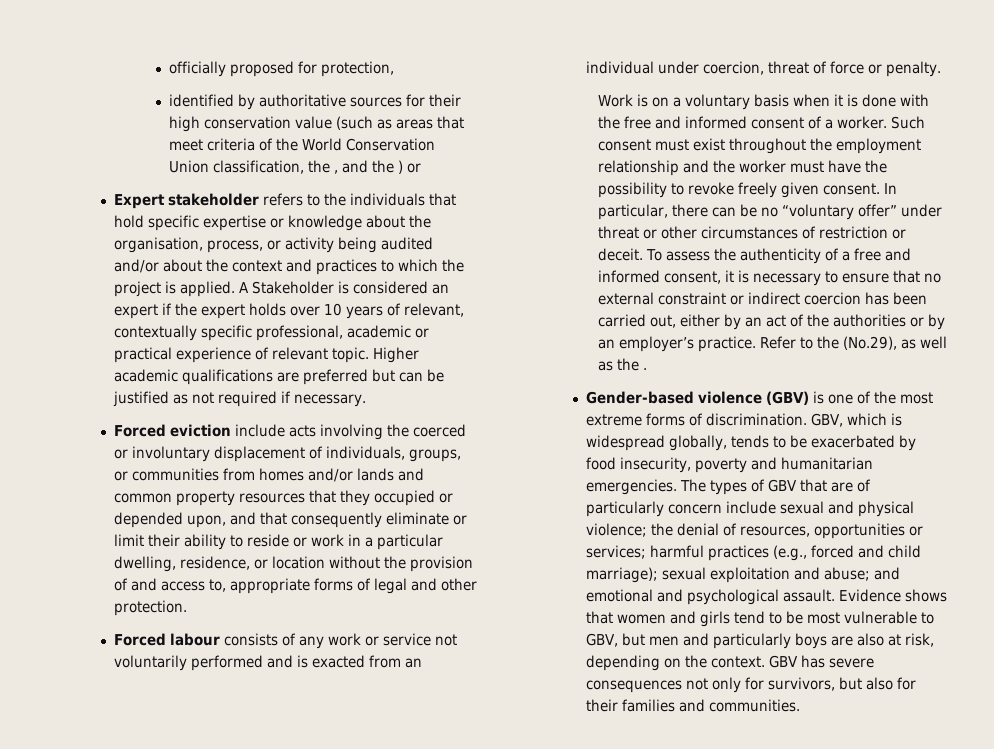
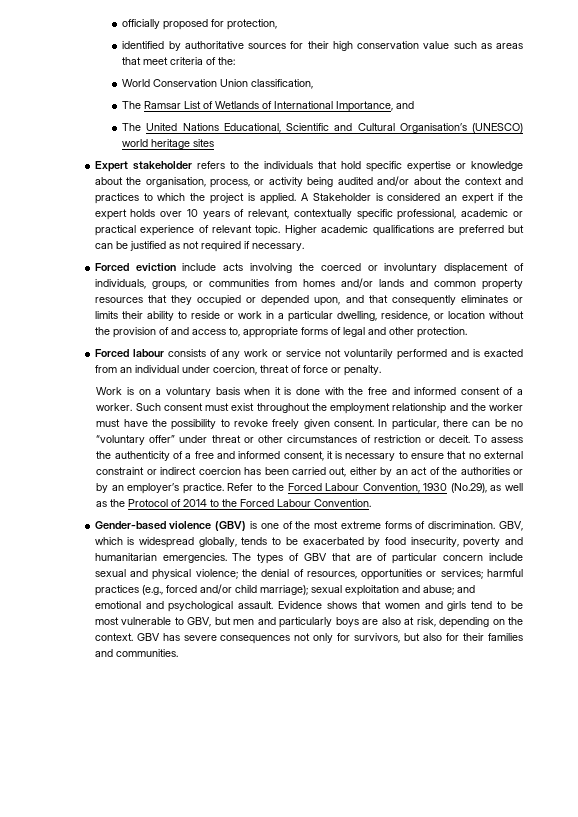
- identified by authoritative sources for their high conservation value (such as areas that meet criteria of the World Conservation Union classification, the , and the ) or
+ identified by authoritative sources for their high conservation value such as areas that meet criteria of the:
+ World Conservation Union classification,
+ The Ramsar List of Wetlands of International Importance, and
+ The United Nations Educational, Scientific and Cultural Organisation’s (UNESCO) world heritage sites
- Forced eviction include acts involving the coerced or involuntary displacement of individuals, groups, or communities from homes and/or lands and common property resources that they occupied or depended upon, and that consequently eliminate or limit their ability to reside or work in a particular dwelling, residence, or location without the provision of and access to, appropriate forms of legal and other protection.
+ Forced eviction include acts involving the coerced or involuntary displacement of individuals, groups, or communities from homes and/or lands and common property resources that they occupied or depended upon, and that consequently eliminates or limits their ability to reside or work in a particular dwelling, residence, or location without the provision of and access to, appropriate forms of legal and other protection.
- Refer to the (No.29), as well as the .
+ Refer to the Forced Labour Convention, 1930 (No.29), as well as the Protocol of 2014 to the Forced Labour Convention.
- The types of GBV that are of particularly concern include sexual and physical violence; the denial of resources, opportunities or services; harmful practices (e.g., forced and child marriage); sexual exploitation and abuse; and emotional and psychological assault.
+ The types of GBV that are of particular concern include sexual and physical violence; the denial of resources, opportunities or services; harmful practices (e.g., forced and/or child marriage); sexual exploitation and abuse; and emotional and psychological assault.

